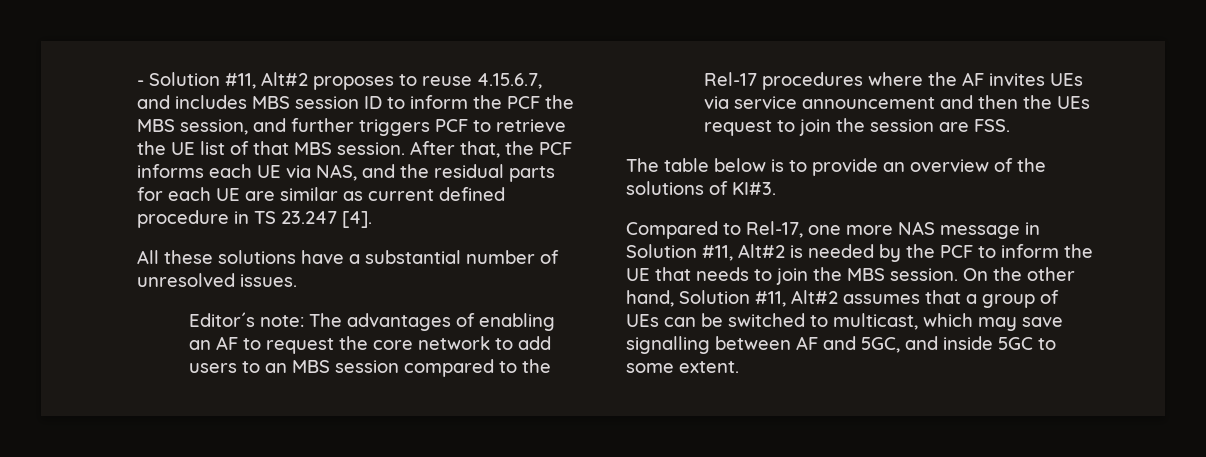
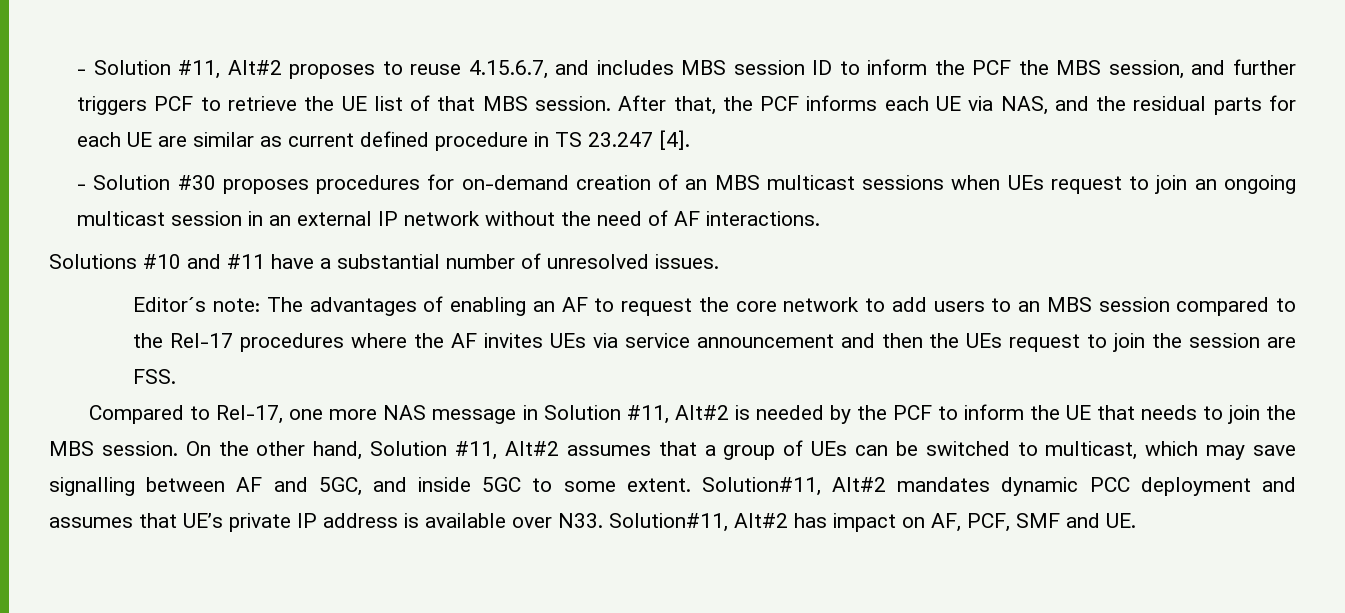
- All these solutions have a substantial number of unresolved issues.
+ - Solution #30 proposes procedures for on-demand creation of an MBS multicast sessions when UEs request to join an ongoing multicast session in an external IP network without the need of AF interactions.
+ Solutions #10 and #11 have a substantial number of unresolved issues.
- The table below is to provide an overview of the solutions of KI#3.
+ Solution#11, Alt#2 mandates dynamic PCC deployment and assumes that UE’s private IP address is available over N33. Solution#11, Alt#2 has impact on AF, PCF, SMF and UE.

